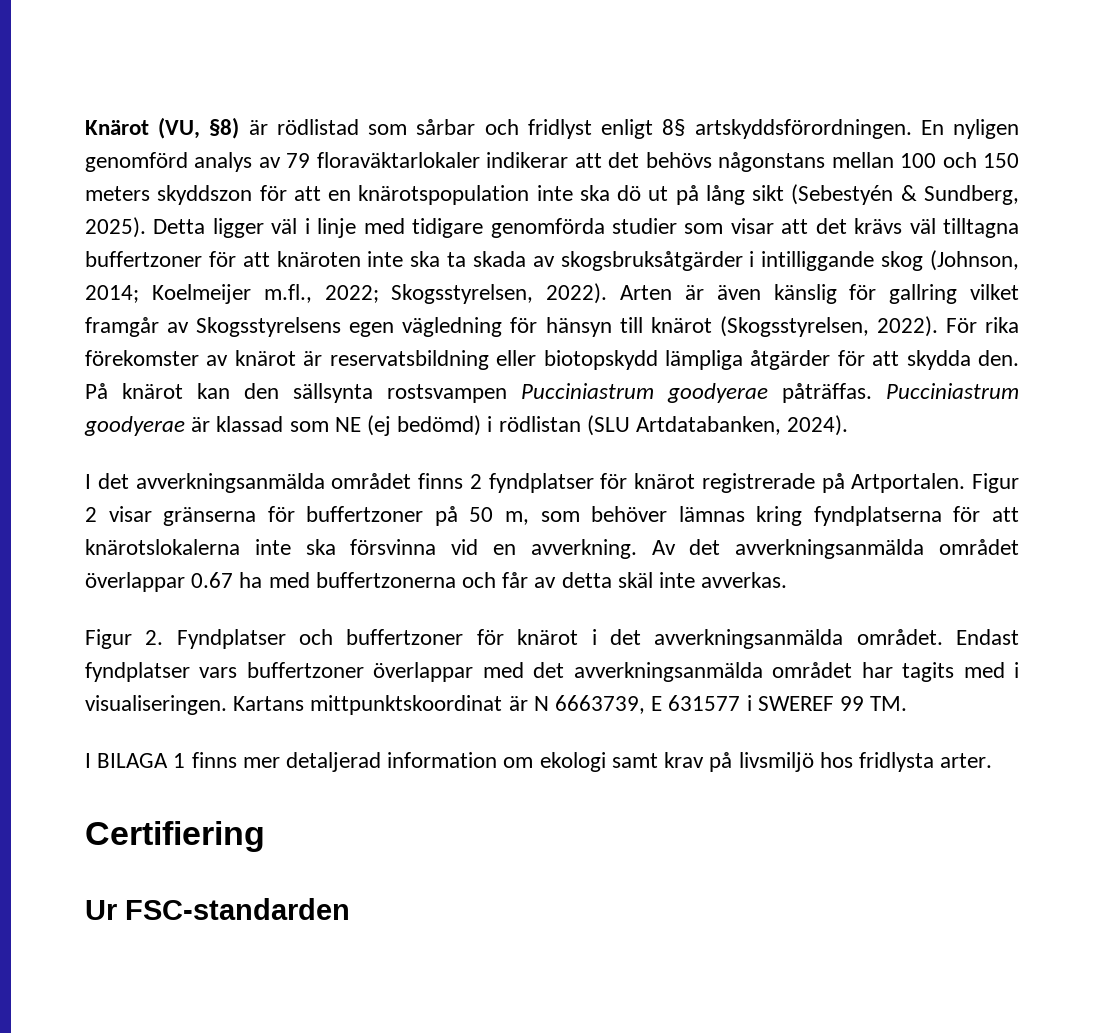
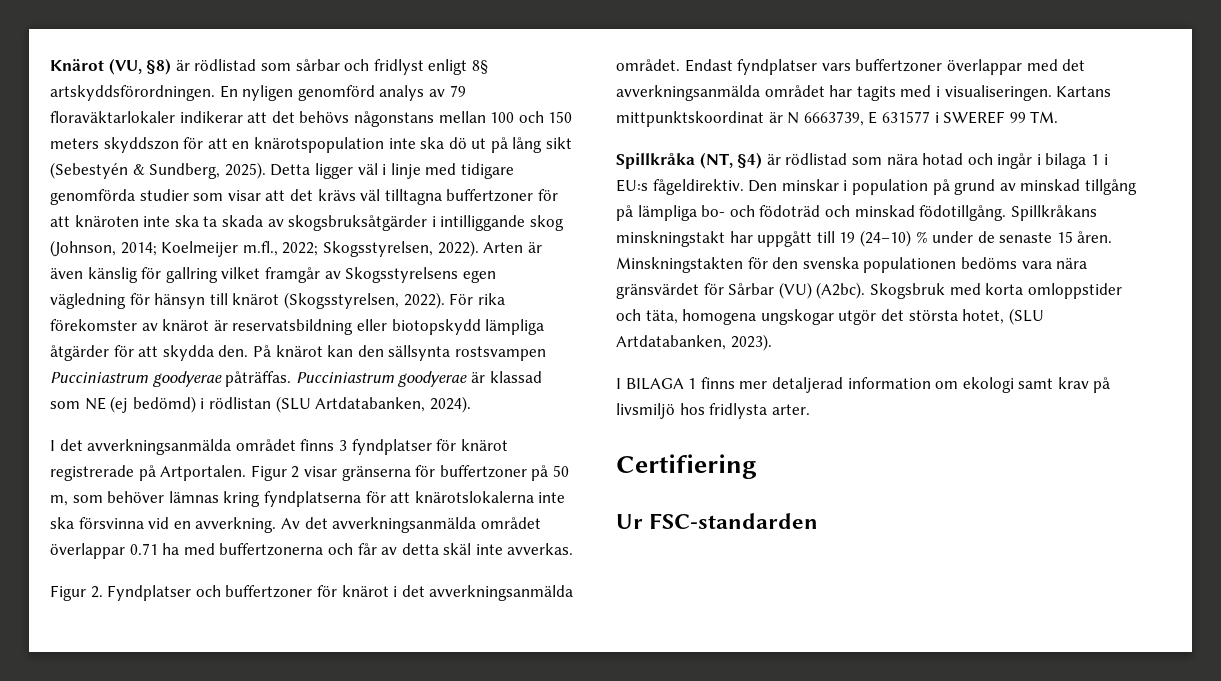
- I det avverkningsanmälda området finns 2 fyndplatser för knärot registrerade på Artportalen.
+ I det avverkningsanmälda området finns 3 fyndplatser för knärot registrerade på Artportalen.
- Av det avverkningsanmälda området överlappar 0.67 ha med buffertzonerna och får av detta skäl inte avverkas.
+ Av det avverkningsanmälda området överlappar 0.71 ha med buffertzonerna och får av detta skäl inte avverkas.
+ Spillkråka (NT, §4) är rödlistad som nära hotad och ingår i bilaga 1 i EU:s fågeldirektiv. Den minskar i population på grund av minskad tillgång på lämpliga bo- och födoträd och minskad födotillgång. Spillkråkans minskningstakt har uppgått till 19 (24–10) % under de senaste 15 åren. Minskningstakten för den svenska populationen bedöms vara nära gränsvärdet för Sårbar (VU) (A2bc). Skogsbruk med korta omloppstider och täta, homogena ungskogar utgör det största hotet, (SLU Artdatabanken, 2023).

